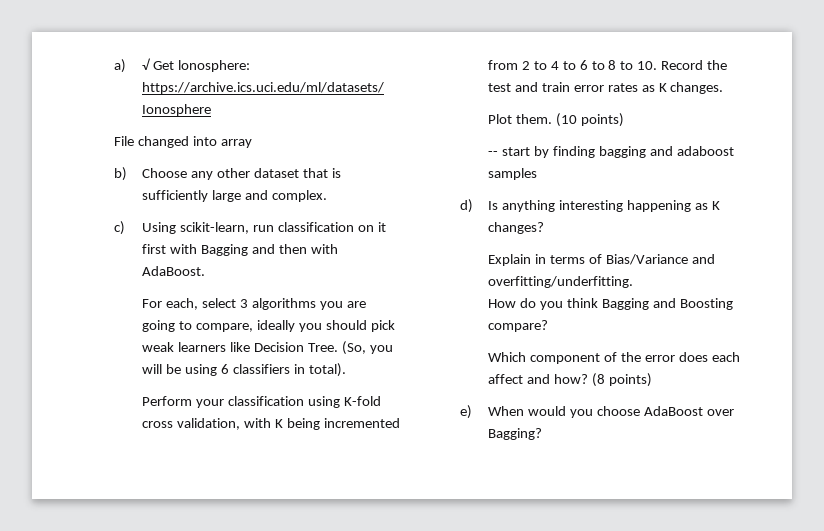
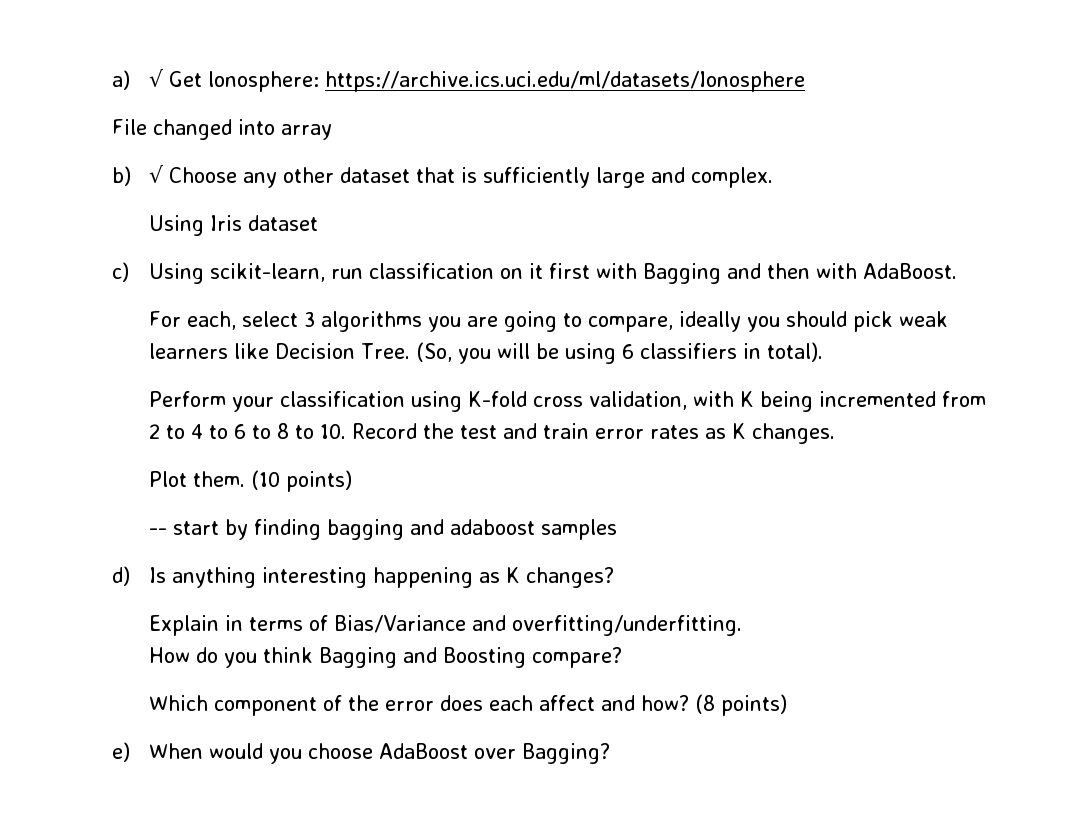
- b) Choose any other dataset that is sufficiently large and complex.
+ b) √ Choose any other dataset that is sufficiently large and complex.
+ Using Iris dataset

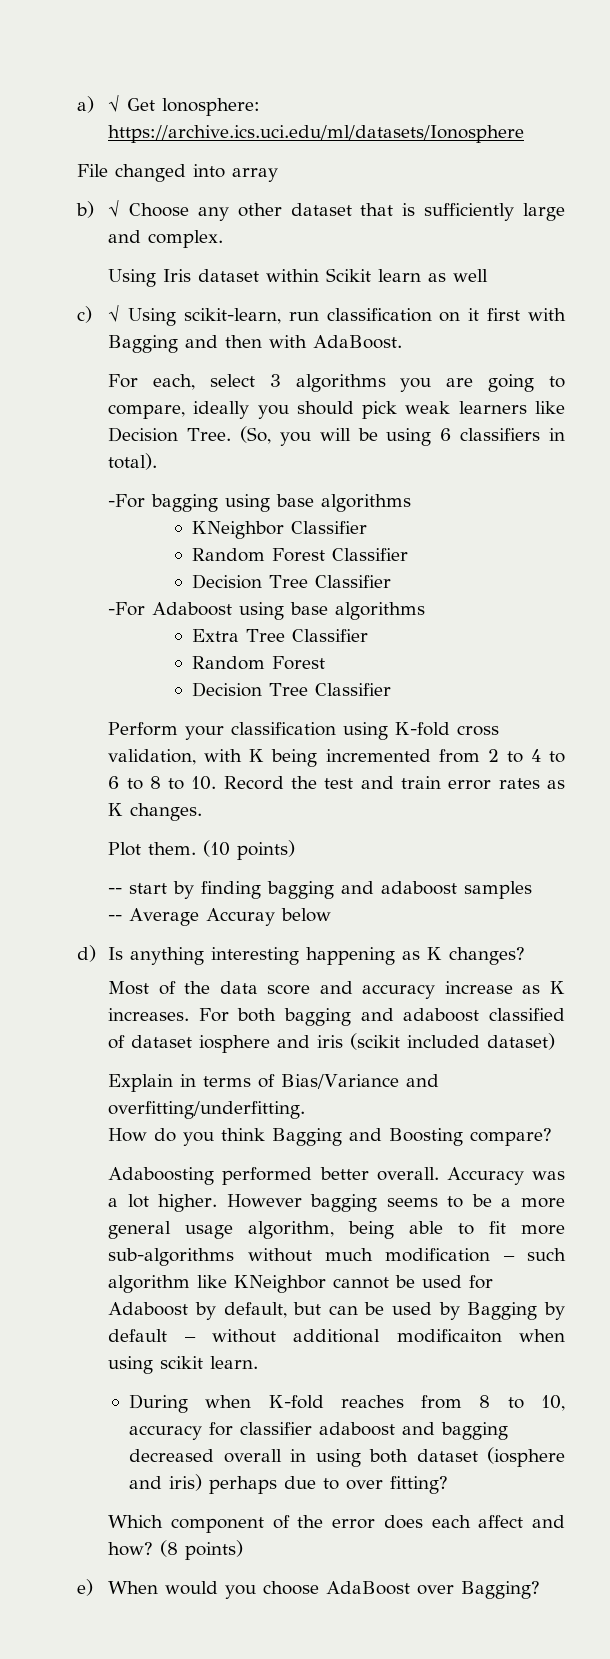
- Using Iris dataset
+ Using Iris dataset within Scikit learn as well
- c) Using scikit-learn, run classification on it first with Bagging and then with AdaBoost.
+ c) √ Using scikit-learn, run classification on it first with Bagging and then with AdaBoost.
+ -For bagging using base algorithms
+ KNeighbor Classifier
+ Random Forest Classifier
+ Decision Tree Classifier
+ -For Adaboost using base algorithms
+ Extra Tree Classifier
+ Random Forest
+ Decision Tree Classifier
+ -- Average Accuray below
+ Most of the data score and accuracy increase as K increases. For both bagging and adaboost classified of dataset iosphere and iris (scikit included dataset)
+ Adaboosting performed better overall. Accuracy was a lot higher. However bagging seems to be a more general usage algorithm, being able to fit more sub-algorithms without much modification – such algorithm like KNeighbor cannot be used for Adaboost by default, but can be used by Bagging by default – without additional modificaiton when using scikit learn.
+ During when K-fold reaches from 8 to 10, accuracy for classifier adaboost and bagging decreased overall in using both dataset (iosphere and iris) perhaps due to over fitting?

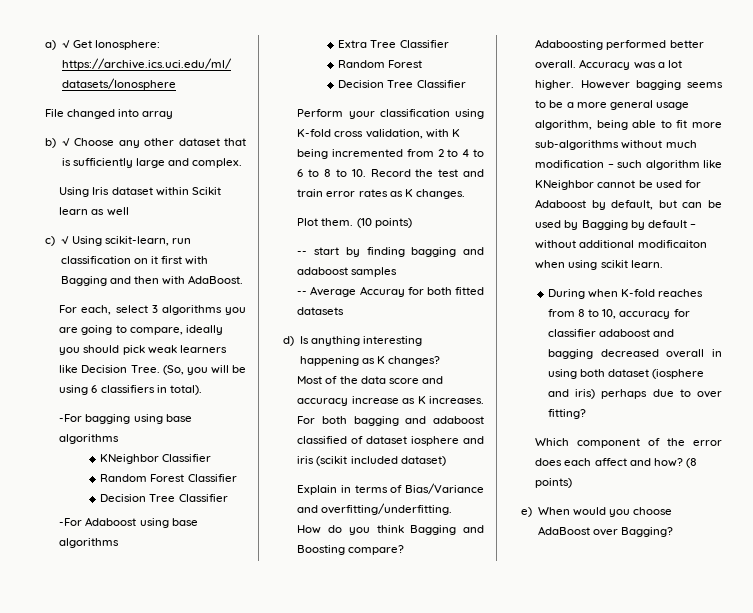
- -- Average Accuray below
+ -- Average Accuray for both fitted datasets

